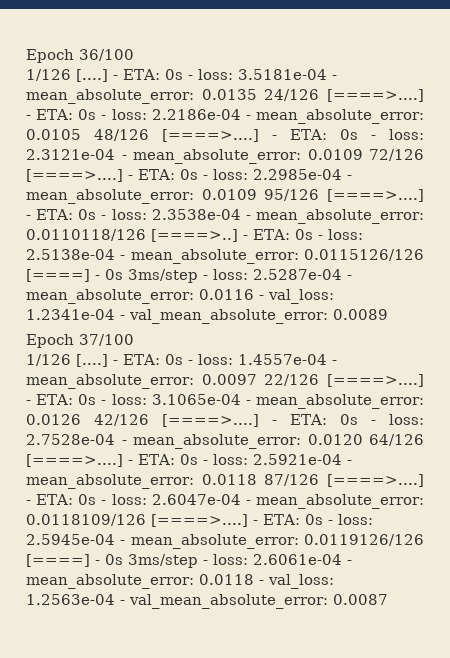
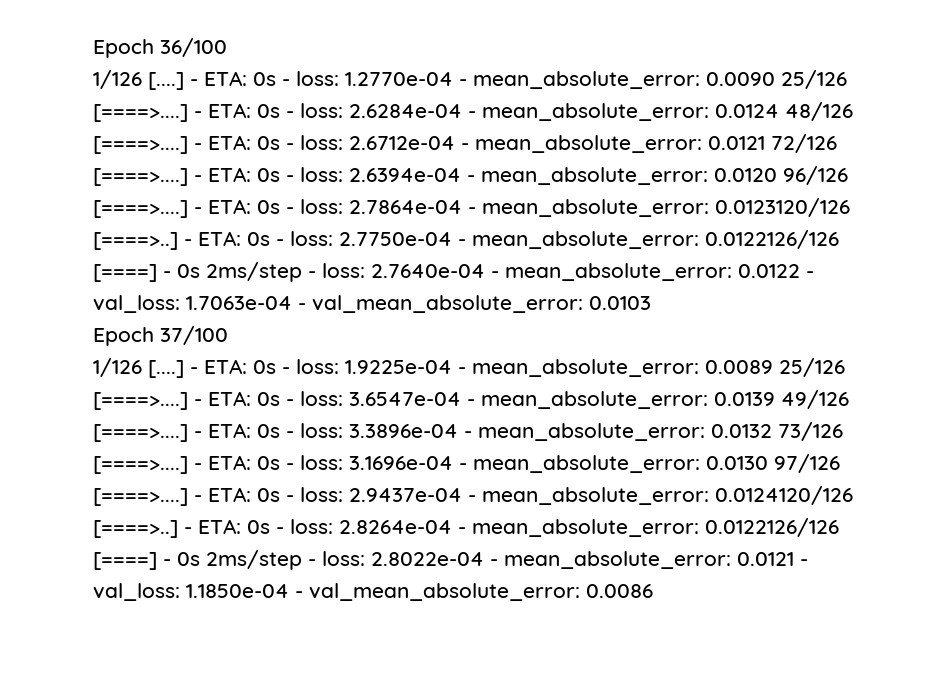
- - ETA: 0s - loss: 3.5181e-04 - mean_absolute_error: 0.0135 24/126 [====>....] - ETA: 0s - loss: 2.2186e-04 - mean_absolute_error: 0.0105 48/126 [====>....]
+ - ETA: 0s - loss: 1.2770e-04 - mean_absolute_error: 0.0090 25/126 [====>....] - ETA: 0s - loss: 2.6284e-04 - mean_absolute_error: 0.0124 48/126 [====>....]
- - ETA: 0s - loss: 2.3121e-04 - mean_absolute_error: 0.0109 72/126 [====>....]
+ - ETA: 0s - loss: 2.6712e-04 - mean_absolute_error: 0.0121 72/126 [====>....]
- - ETA: 0s - loss: 2.2985e-04 - mean_absolute_error: 0.0109 95/126 [====>....] - ETA: 0s - loss: 2.3538e-04 - mean_absolute_error: 0.0110118/126 [====>..] - ETA: 0s - loss: 2.5138e-04 - mean_absolute_error: 0.0115126/126 [====] - 0s 3ms/step - loss: 2.5287e-04 - mean_absolute_error: 0.0116 - val_loss: 1.2341e-04 - val_mean_absolute_error: 0.0089
+ - ETA: 0s - loss: 2.6394e-04 - mean_absolute_error: 0.0120 96/126 [====>....] - ETA: 0s - loss: 2.7864e-04 - mean_absolute_error: 0.0123120/126 [====>..] - ETA: 0s - loss: 2.7750e-04 - mean_absolute_error: 0.0122126/126 [====] - 0s 2ms/step - loss: 2.7640e-04 - mean_absolute_error: 0.0122 - val_loss: 1.7063e-04 - val_mean_absolute_error: 0.0103
- - ETA: 0s - loss: 1.4557e-04 - mean_absolute_error: 0.0097 22/126 [====>....] - ETA: 0s - loss: 3.1065e-04 - mean_absolute_error: 0.0126 42/126 [====>....] - ETA: 0s - loss: 2.7528e-04 - mean_absolute_error: 0.0120 64/126 [====>....] - ETA: 0s - loss: 2.5921e-04 - mean_absolute_error: 0.0118 87/126 [====>....] - ETA: 0s - loss: 2.6047e-04 - mean_absolute_error: 0.0118109/126 [====>....] - ETA: 0s - loss: 2.5945e-04 - mean_absolute_error: 0.0119126/126 [====] - 0s 3ms/step - loss: 2.6061e-04 - mean_absolute_error: 0.0118 - val_loss: 1.2563e-04 - val_mean_absolute_error: 0.0087
+ - ETA: 0s - loss: 1.9225e-04 - mean_absolute_error: 0.0089 25/126 [====>....] - ETA: 0s - loss: 3.6547e-04 - mean_absolute_error: 0.0139 49/126 [====>....] - ETA: 0s - loss: 3.3896e-04 - mean_absolute_error: 0.0132 73/126 [====>....] - ETA: 0s - loss: 3.1696e-04 - mean_absolute_error: 0.0130 97/126 [====>....] - ETA: 0s - loss: 2.9437e-04 - mean_absolute_error: 0.0124120/126 [====>..] - ETA: 0s - loss: 2.8264e-04 - mean_absolute_error: 0.0122126/126 [====] - 0s 2ms/step - loss: 2.8022e-04 - mean_absolute_error: 0.0121 - val_loss: 1.1850e-04 - val_mean_absolute_error: 0.0086

